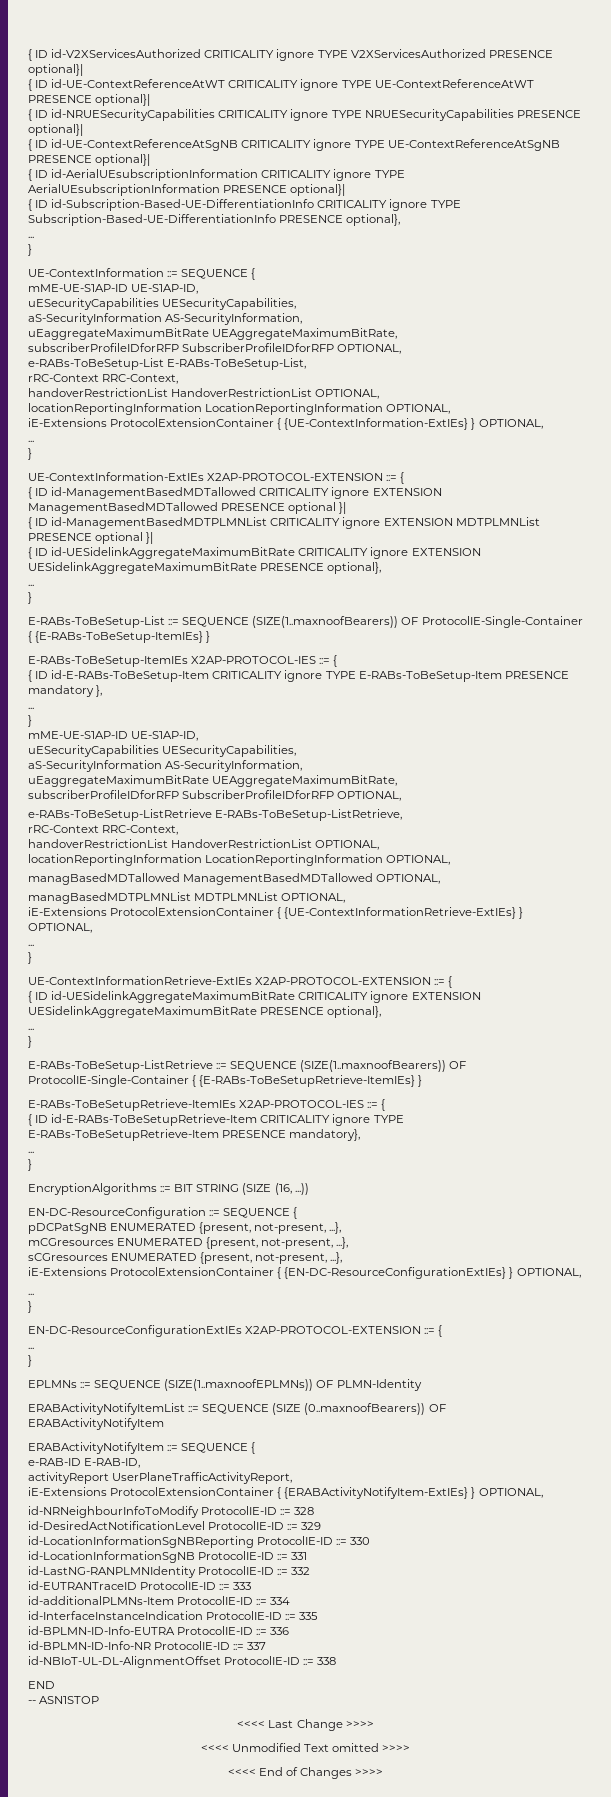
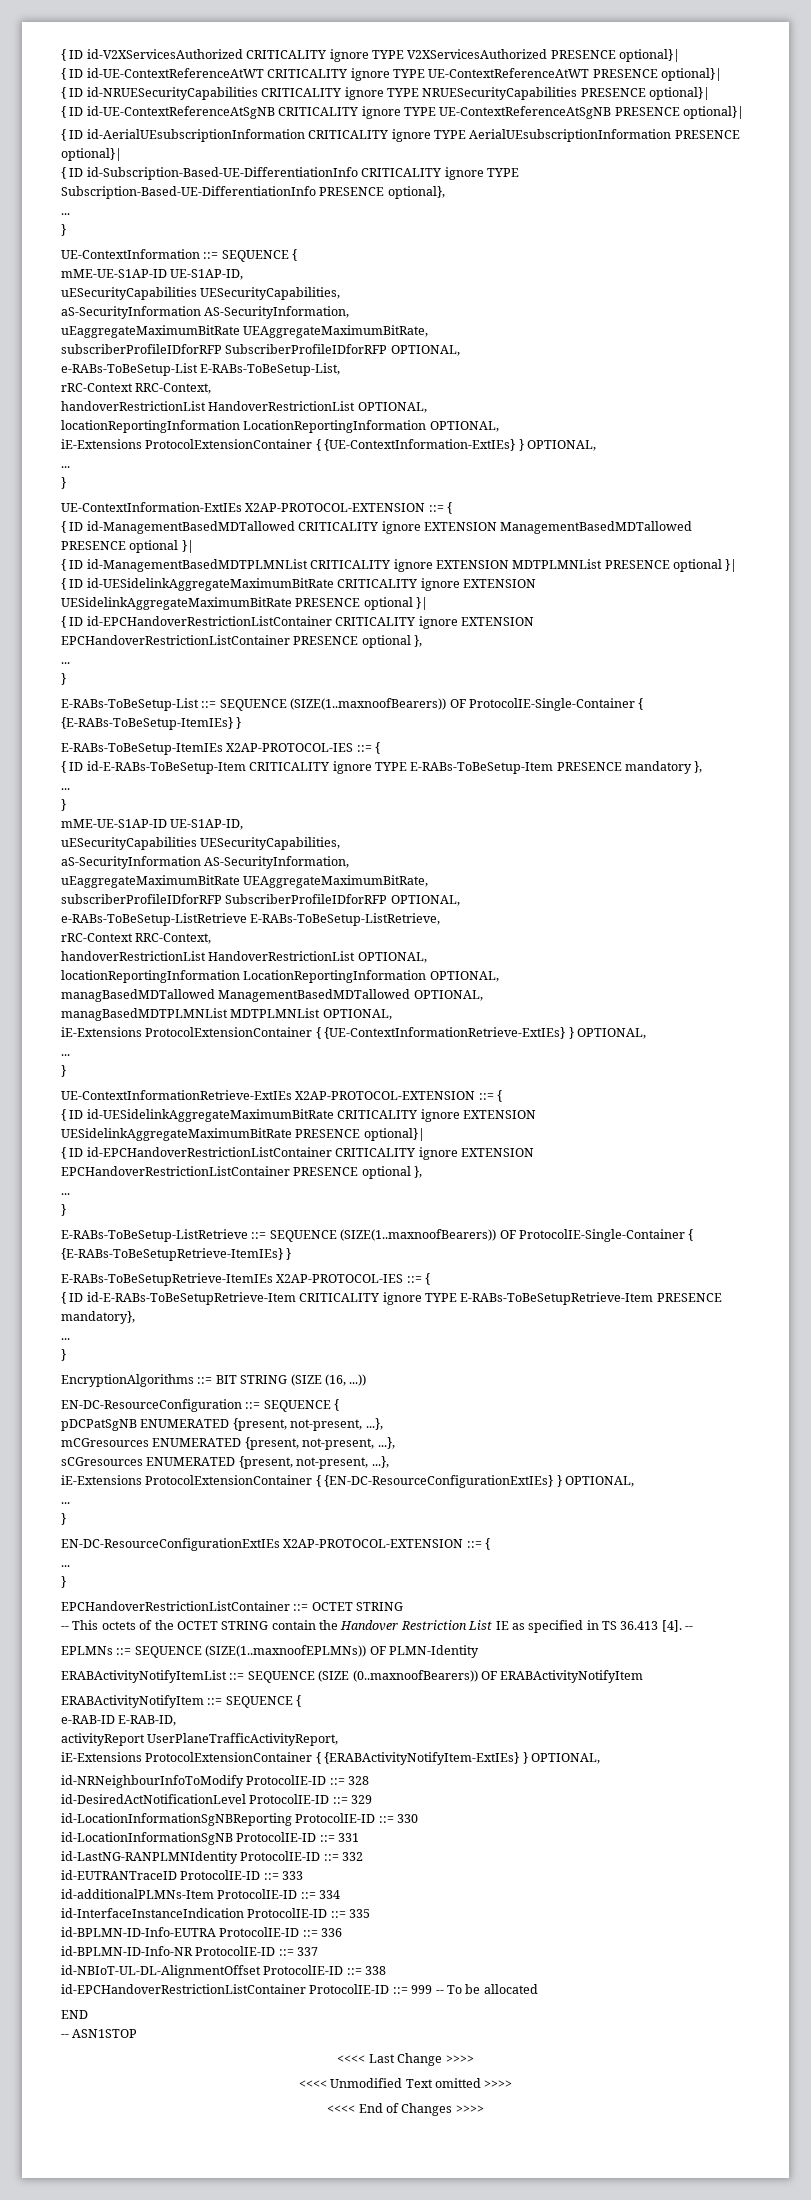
  { ID id-ManagementBasedMDTPLMNList CRITICALITY ignore EXTENSION MDTPLMNList PRESENCE optional }|
- { ID id-UESidelinkAggregateMaximumBitRate CRITICALITY ignore EXTENSION UESidelinkAggregateMaximumBitRate PRESENCE optional},
+ { ID id-UESidelinkAggregateMaximumBitRate CRITICALITY ignore EXTENSION UESidelinkAggregateMaximumBitRate PRESENCE optional }|
+ { ID id-EPCHandoverRestrictionListContainer CRITICALITY ignore EXTENSION EPCHandoverRestrictionListContainer PRESENCE optional },
  UE-ContextInformationRetrieve-ExtIEs X2AP-PROTOCOL-EXTENSION ::= {
- { ID id-UESidelinkAggregateMaximumBitRate CRITICALITY ignore EXTENSION UESidelinkAggregateMaximumBitRate PRESENCE optional},
+ { ID id-UESidelinkAggregateMaximumBitRate CRITICALITY ignore EXTENSION UESidelinkAggregateMaximumBitRate PRESENCE optional}|
+ { ID id-EPCHandoverRestrictionListContainer CRITICALITY ignore EXTENSION EPCHandoverRestrictionListContainer PRESENCE optional },
+ EPCHandoverRestrictionListContainer ::= OCTET STRING
+ -- This octets of the OCTET STRING contain the Handover Restriction List IE as specified in TS 36.413 [4]. --
+ id-EPCHandoverRestrictionListContainer ProtocolIE-ID ::= 999 -- To be allocated

